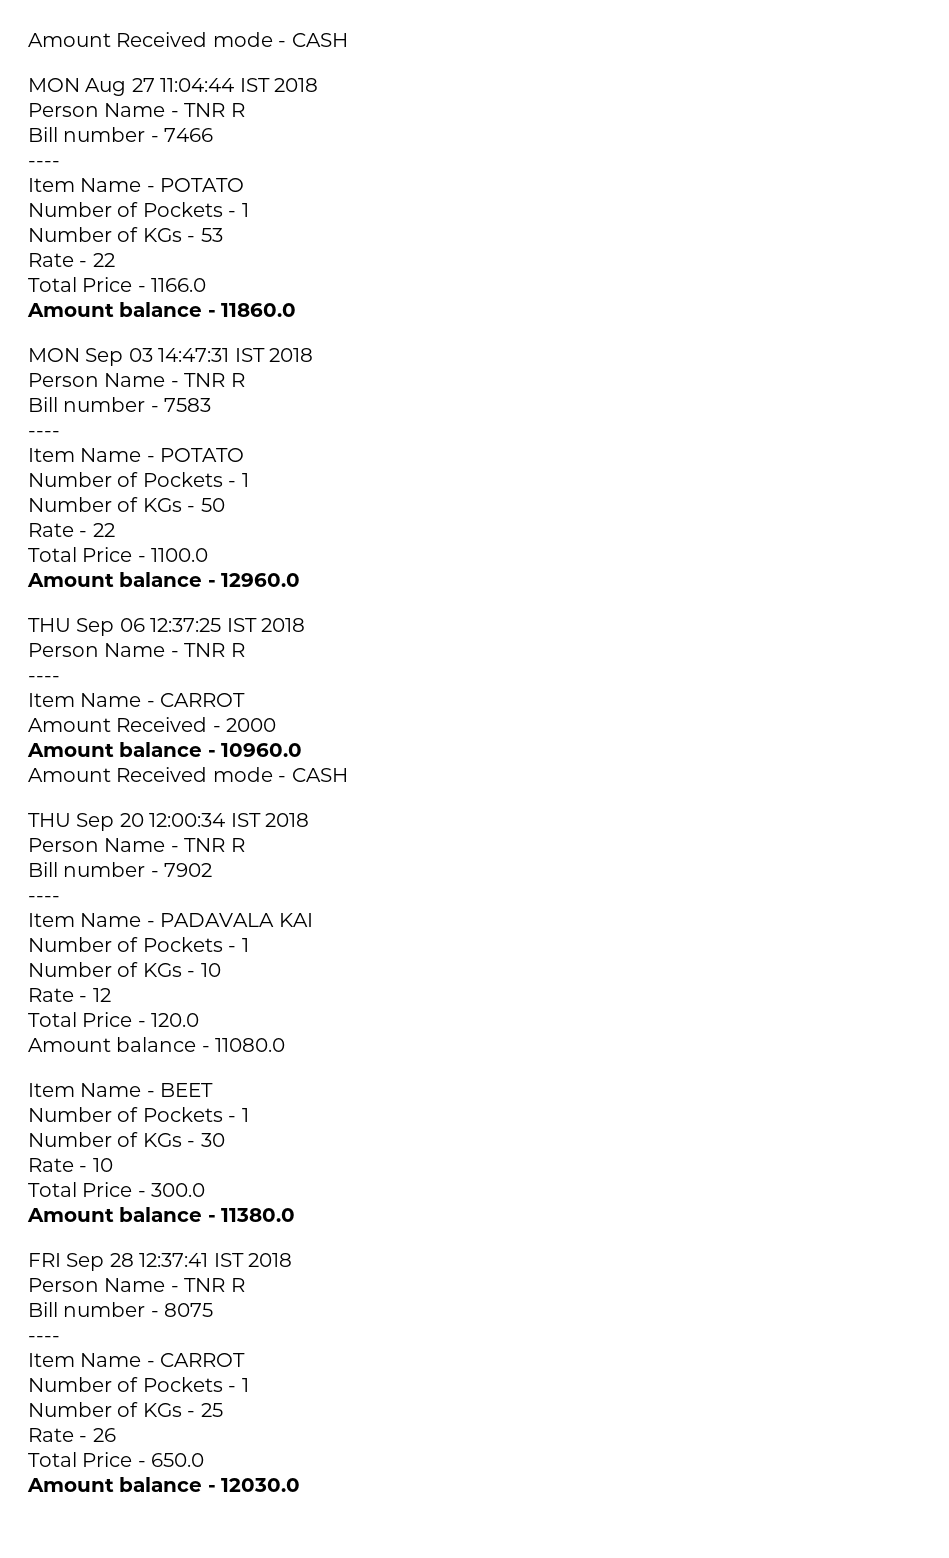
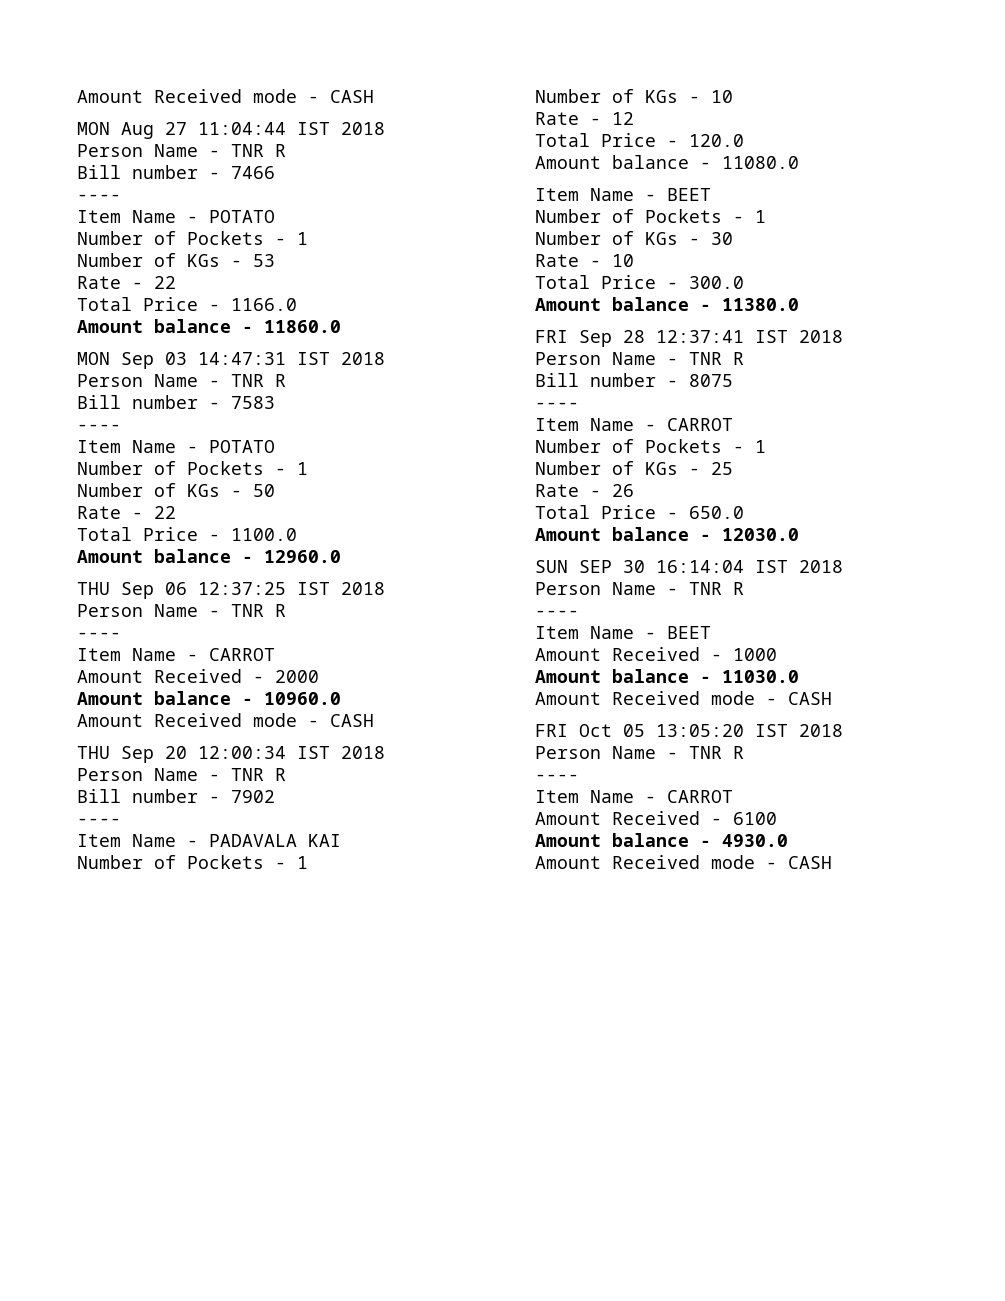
+ SUN SEP 30 16:14:04 IST 2018
+ Person Name - TNR R
+ ----
+ Item Name - BEET
+ Amount Received - 1000
+ Amount balance - 11030.0
+ Amount Received mode - CASH
+ FRI Oct 05 13:05:20 IST 2018
+ Person Name - TNR R
+ ----
+ Item Name - CARROT
+ Amount Received - 6100
+ Amount balance - 4930.0
+ Amount Received mode - CASH

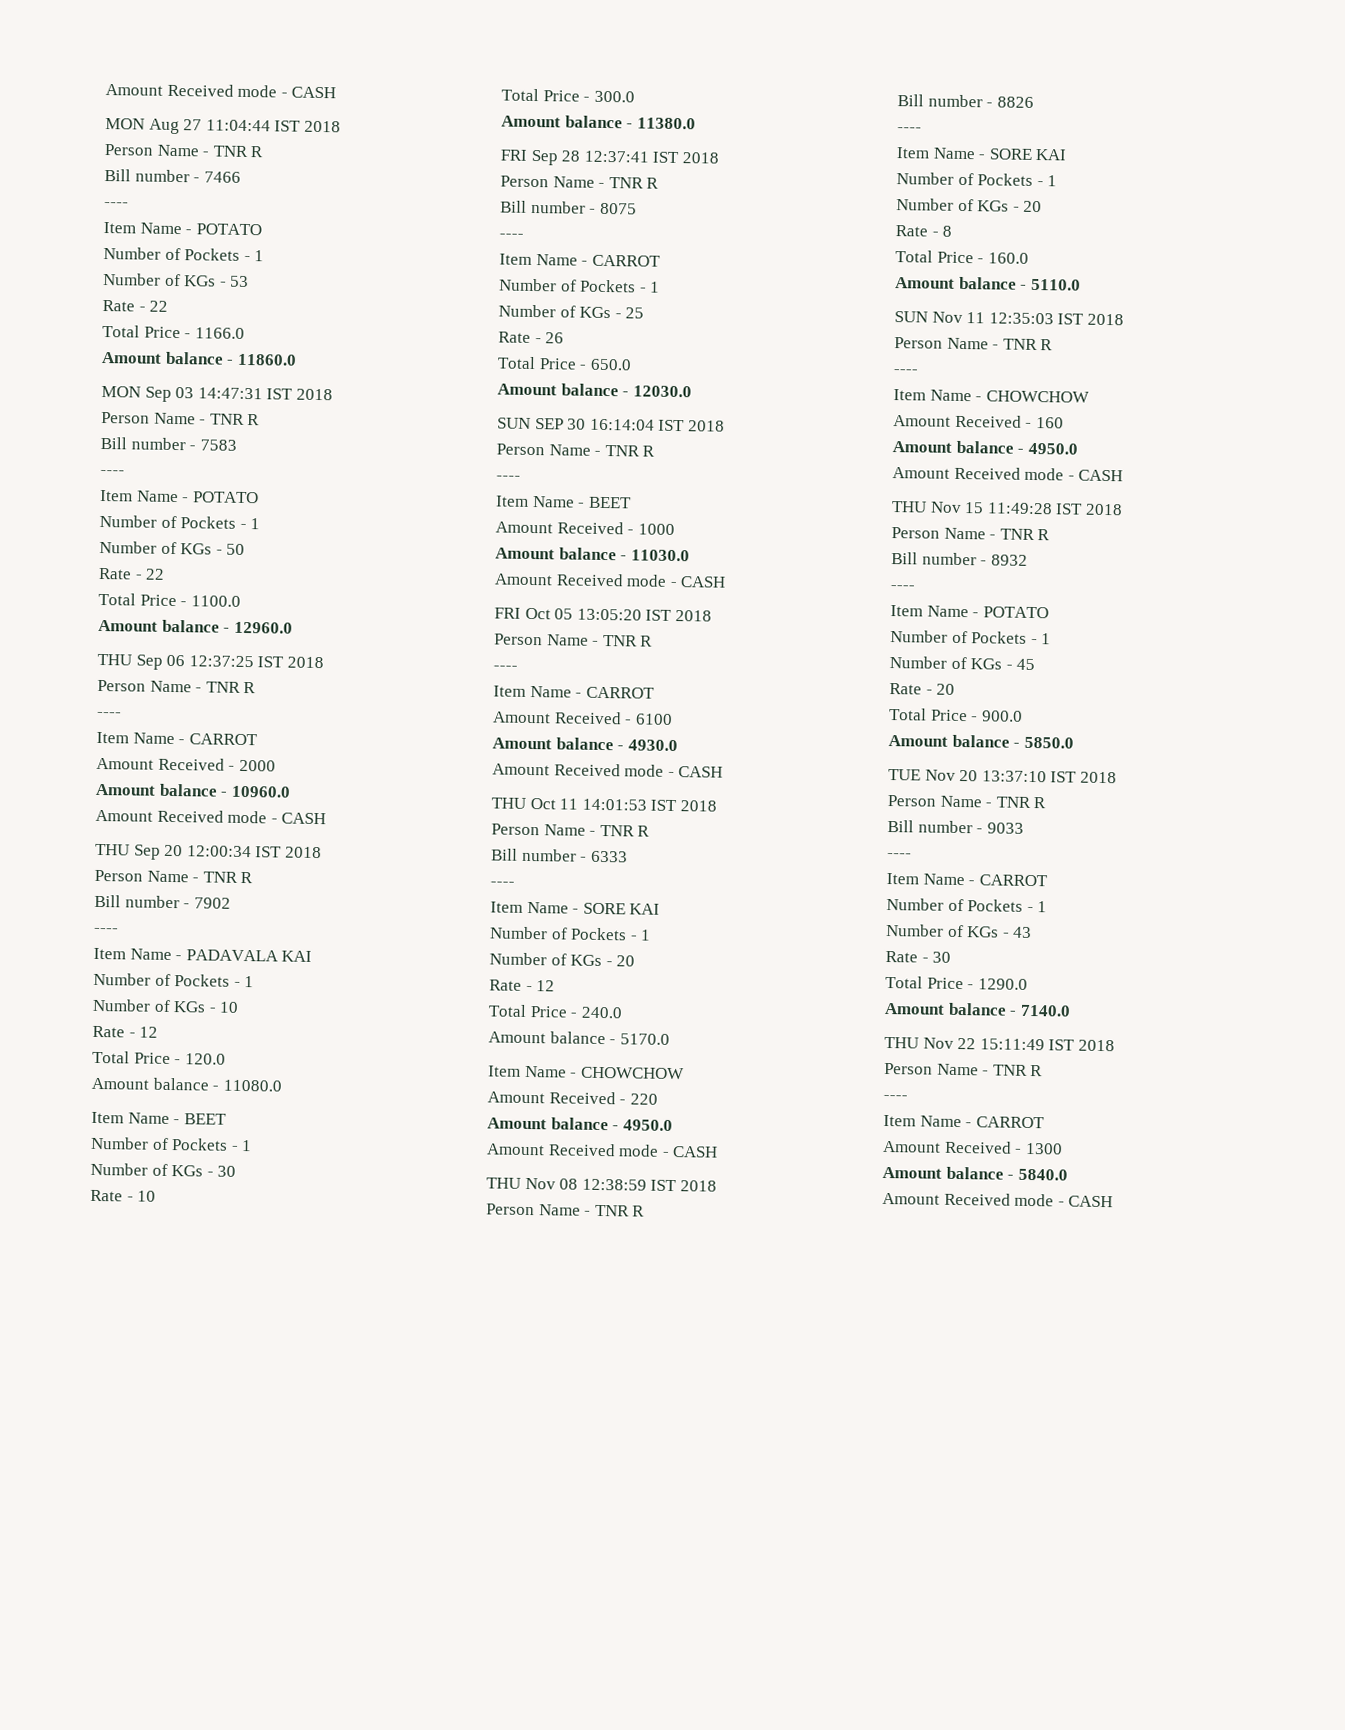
+ THU Oct 11 14:01:53 IST 2018
+ Person Name - TNR R
+ Bill number - 6333
+ ----
+ Item Name - SORE KAI
+ Number of Pockets - 1
+ Number of KGs - 20
+ Rate - 12
+ Total Price - 240.0
+ Amount balance - 5170.0
+ Item Name - CHOWCHOW
+ Amount Received - 220
+ Amount balance - 4950.0
+ Amount Received mode - CASH
+ THU Nov 08 12:38:59 IST 2018
+ Person Name - TNR R
+ Bill number - 8826
+ ----
+ Item Name - SORE KAI
+ Number of Pockets - 1
+ Number of KGs - 20
+ Rate - 8
+ Total Price - 160.0
+ Amount balance - 5110.0
+ SUN Nov 11 12:35:03 IST 2018
+ Person Name - TNR R
+ ----
+ Item Name - CHOWCHOW
+ Amount Received - 160
+ Amount balance - 4950.0
+ Amount Received mode - CASH
+ THU Nov 15 11:49:28 IST 2018
+ Person Name - TNR R
+ Bill number - 8932
+ ----
+ Item Name - POTATO
+ Number of Pockets - 1
+ Number of KGs - 45
+ Rate - 20
+ Total Price - 900.0
+ Amount balance - 5850.0
+ TUE Nov 20 13:37:10 IST 2018
+ Person Name - TNR R
+ Bill number - 9033
+ ----
+ Item Name - CARROT
+ Number of Pockets - 1
+ Number of KGs - 43
+ Rate - 30
+ Total Price - 1290.0
+ Amount balance - 7140.0
+ THU Nov 22 15:11:49 IST 2018
+ Person Name - TNR R
+ ----
+ Item Name - CARROT
+ Amount Received - 1300
+ Amount balance - 5840.0
+ Amount Received mode - CASH

